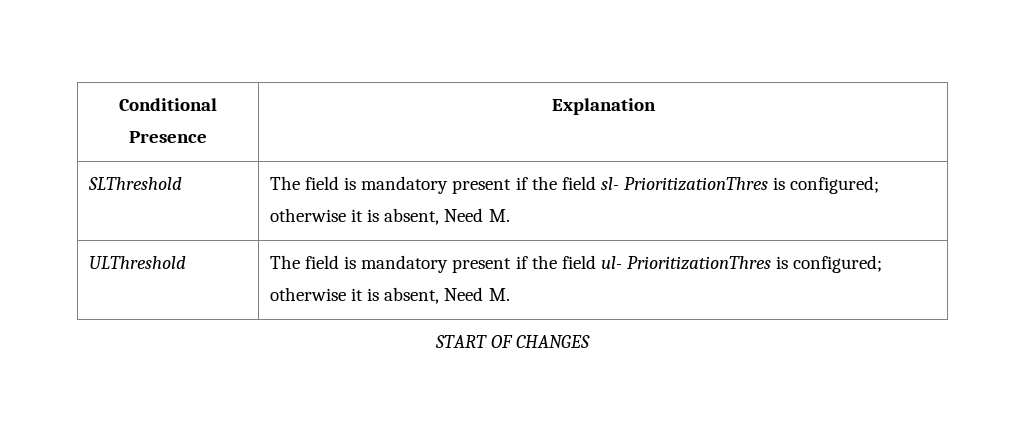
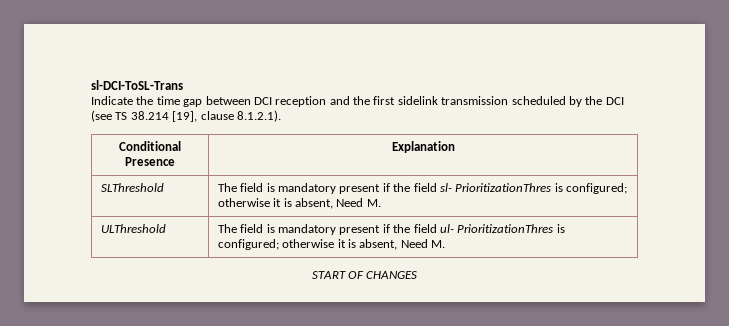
+ sl-DCI-ToSL-Trans
+ Indicate the time gap between DCI reception and the first sidelink transmission scheduled by the DCI (see TS 38.214 [19], clause 8.1.2.1).

